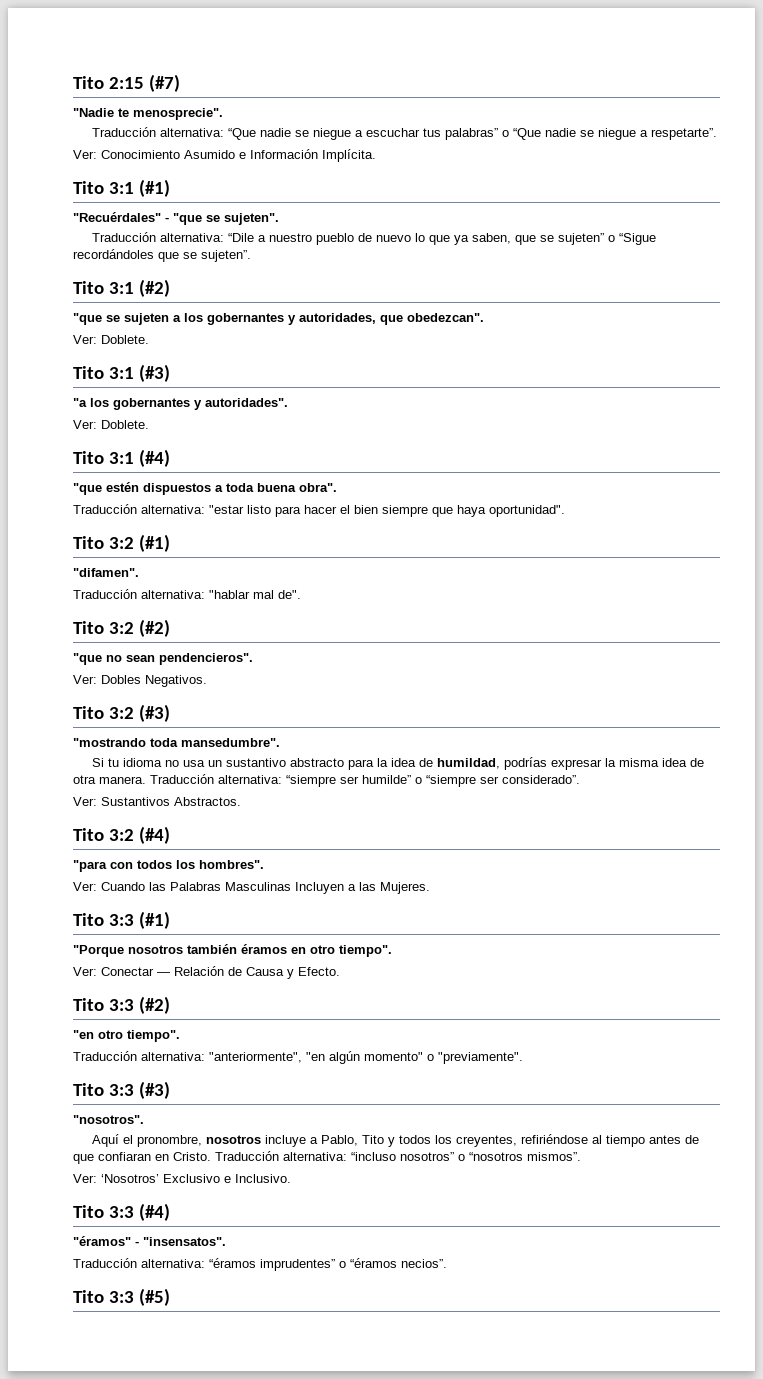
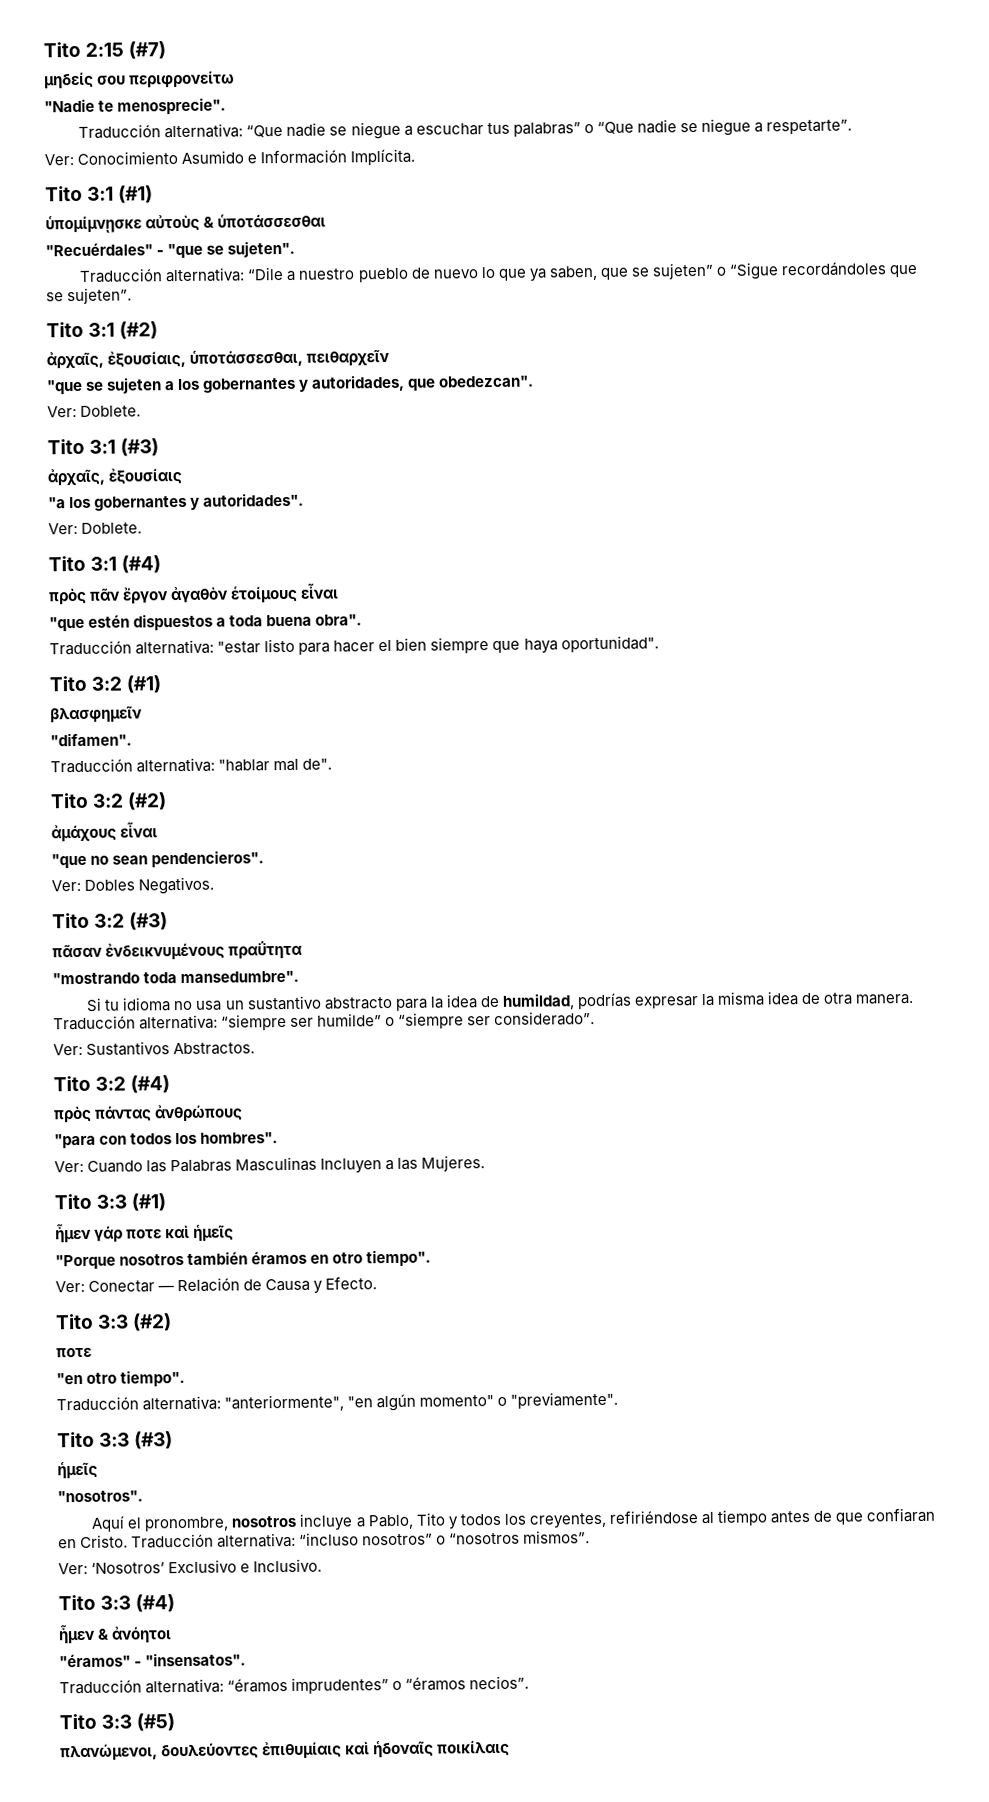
+ μηδείς σου περιφρονείτω
+ ὑπομίμνῃσκε αὐτοὺς & ὑποτάσσεσθαι
+ ἀρχαῖς, ἐξουσίαις, ὑποτάσσεσθαι, πειθαρχεῖν
+ ἀρχαῖς, ἐξουσίαις
+ πρὸς πᾶν ἔργον ἀγαθὸν ἑτοίμους εἶναι
+ βλασφημεῖν
+ ἀμάχους εἶναι
+ πᾶσαν ἐνδεικνυμένους πραΰτητα
+ πρὸς πάντας ἀνθρώπους
+ ἦμεν γάρ ποτε καὶ ἡμεῖς
  Tito 3:3 (#2)
+ ποτε
  Tito 3:3 (#3)
+ ἡμεῖς
+ ἦμεν & ἀνόητοι
+ πλανώμενοι, δουλεύοντες ἐπιθυμίαις καὶ ἡδοναῖς ποικίλαις

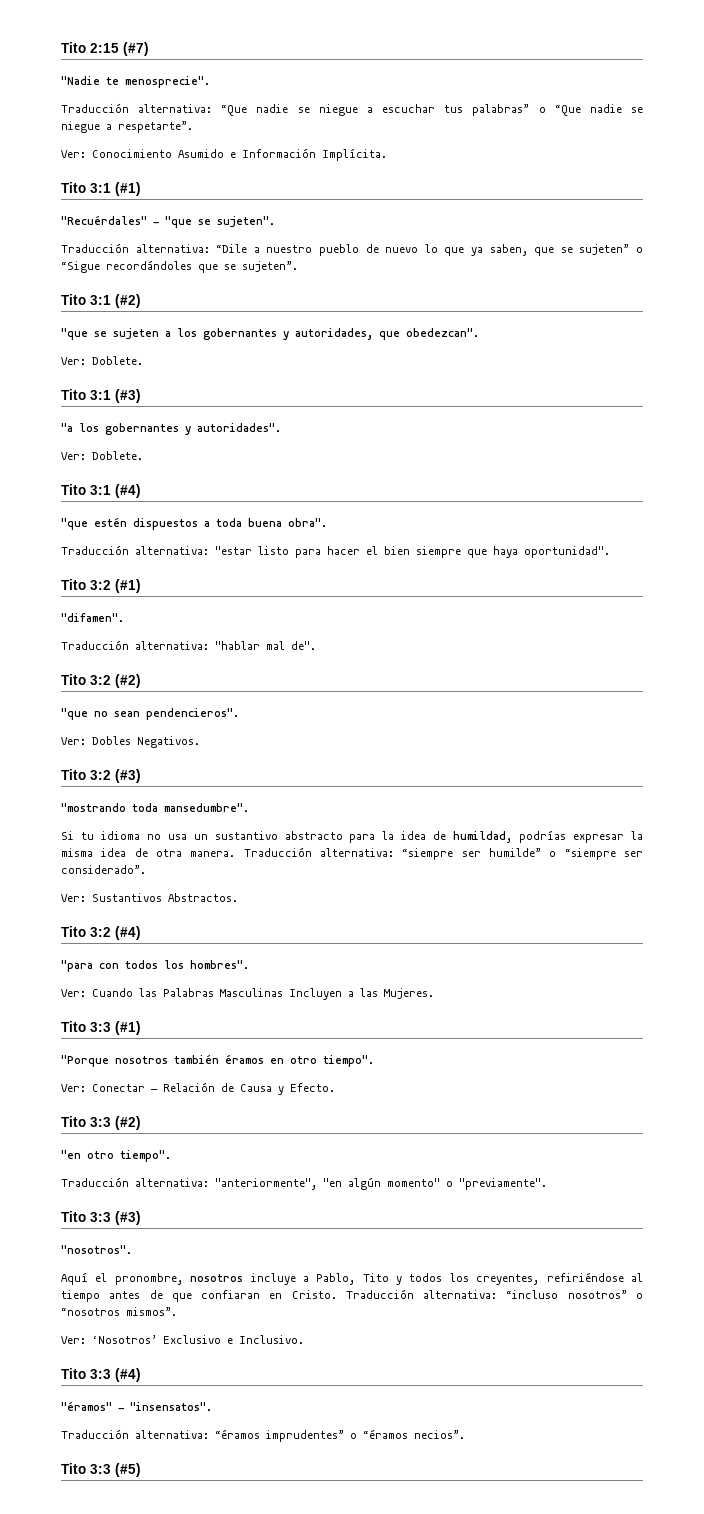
- μηδείς σου περιφρονείτω
- ὑπομίμνῃσκε αὐτοὺς & ὑποτάσσεσθαι
- ἀρχαῖς, ἐξουσίαις, ὑποτάσσεσθαι, πειθαρχεῖν
- ἀρχαῖς, ἐξουσίαις
- πρὸς πᾶν ἔργον ἀγαθὸν ἑτοίμους εἶναι
- βλασφημεῖν
- ἀμάχους εἶναι
- πᾶσαν ἐνδεικνυμένους πραΰτητα
- πρὸς πάντας ἀνθρώπους
- ἦμεν γάρ ποτε καὶ ἡμεῖς
  Tito 3:3 (#2)
- ποτε
  Tito 3:3 (#3)
- ἡμεῖς
- ἦμεν & ἀνόητοι
- πλανώμενοι, δουλεύοντες ἐπιθυμίαις καὶ ἡδοναῖς ποικίλαις

